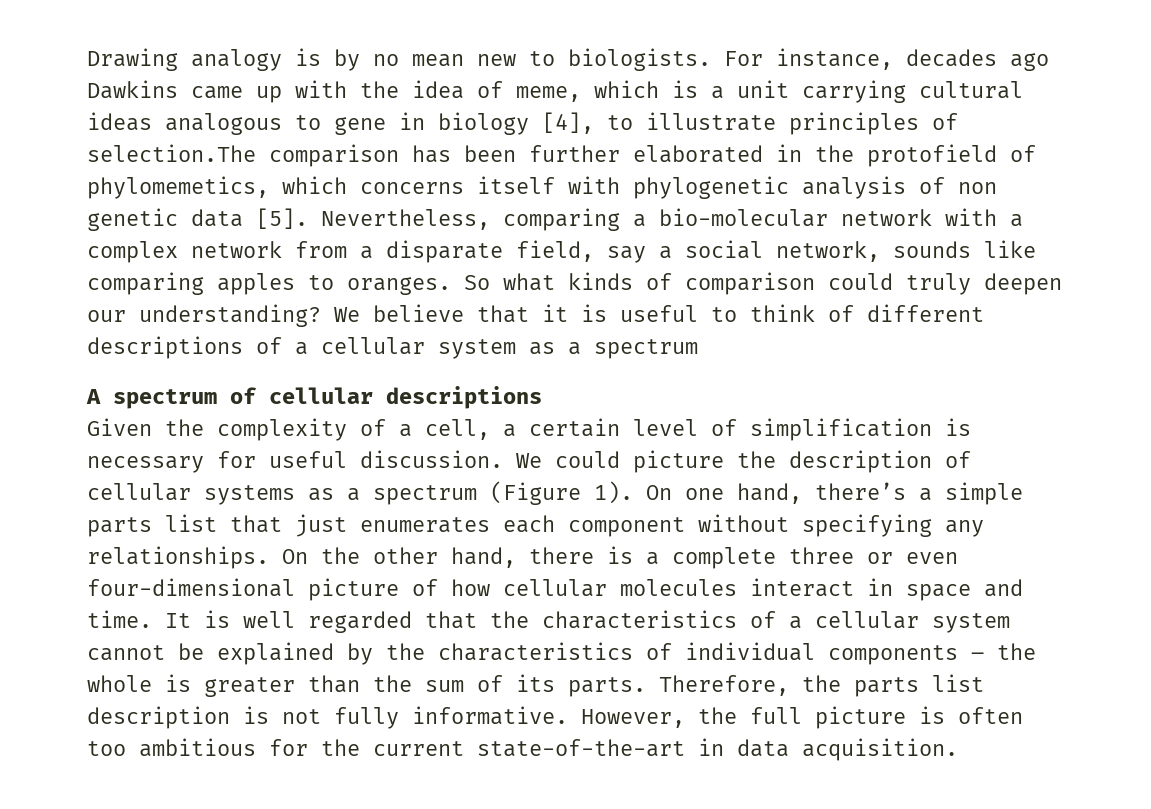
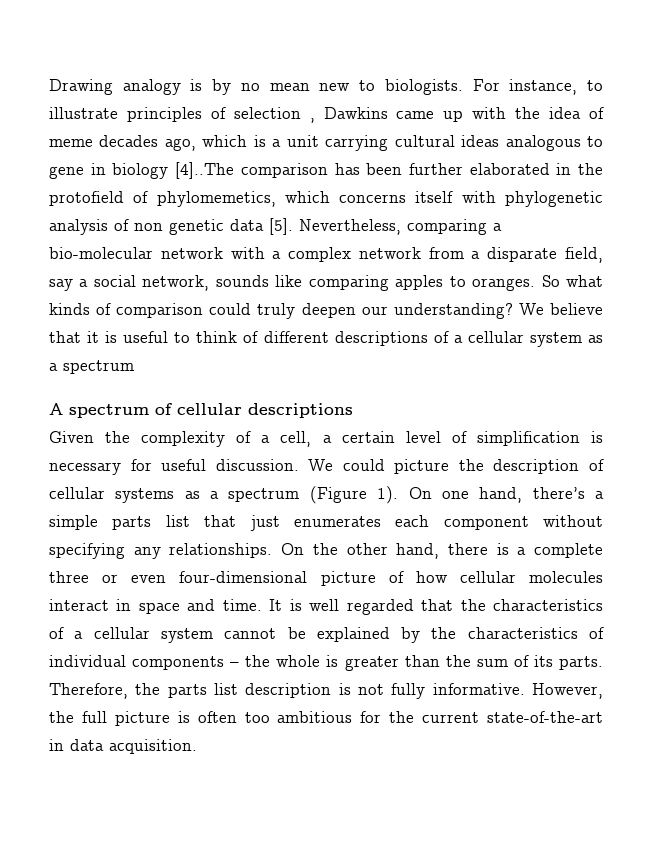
- For instance, decades ago Dawkins came up with the idea of meme, which is a unit carrying cultural ideas analogous to gene in biology [4], to illustrate principles of selection.The comparison has been further elaborated in the protofield of phylomemetics, which concerns itself with phylogenetic analysis of non genetic data [5].
+ For instance, to illustrate principles of selection , Dawkins came up with the idea of meme decades ago, which is a unit carrying cultural ideas analogous to gene in biology [4]..The comparison has been further elaborated in the protofield of phylomemetics, which concerns itself with phylogenetic analysis of non genetic data [5].

